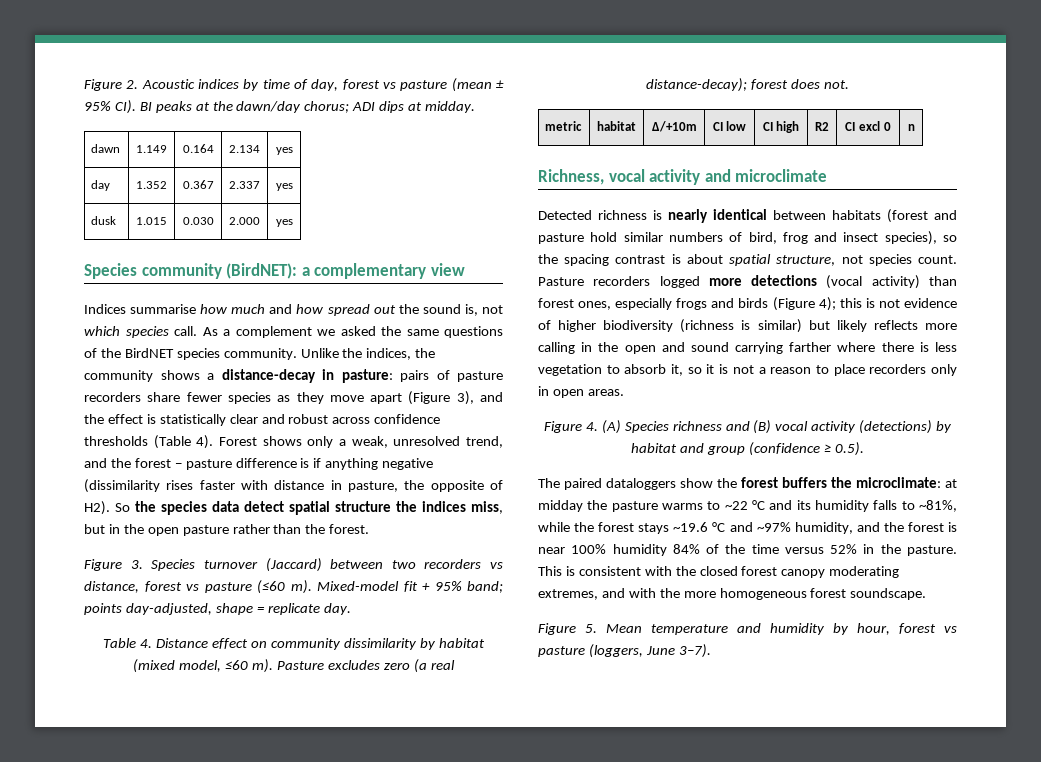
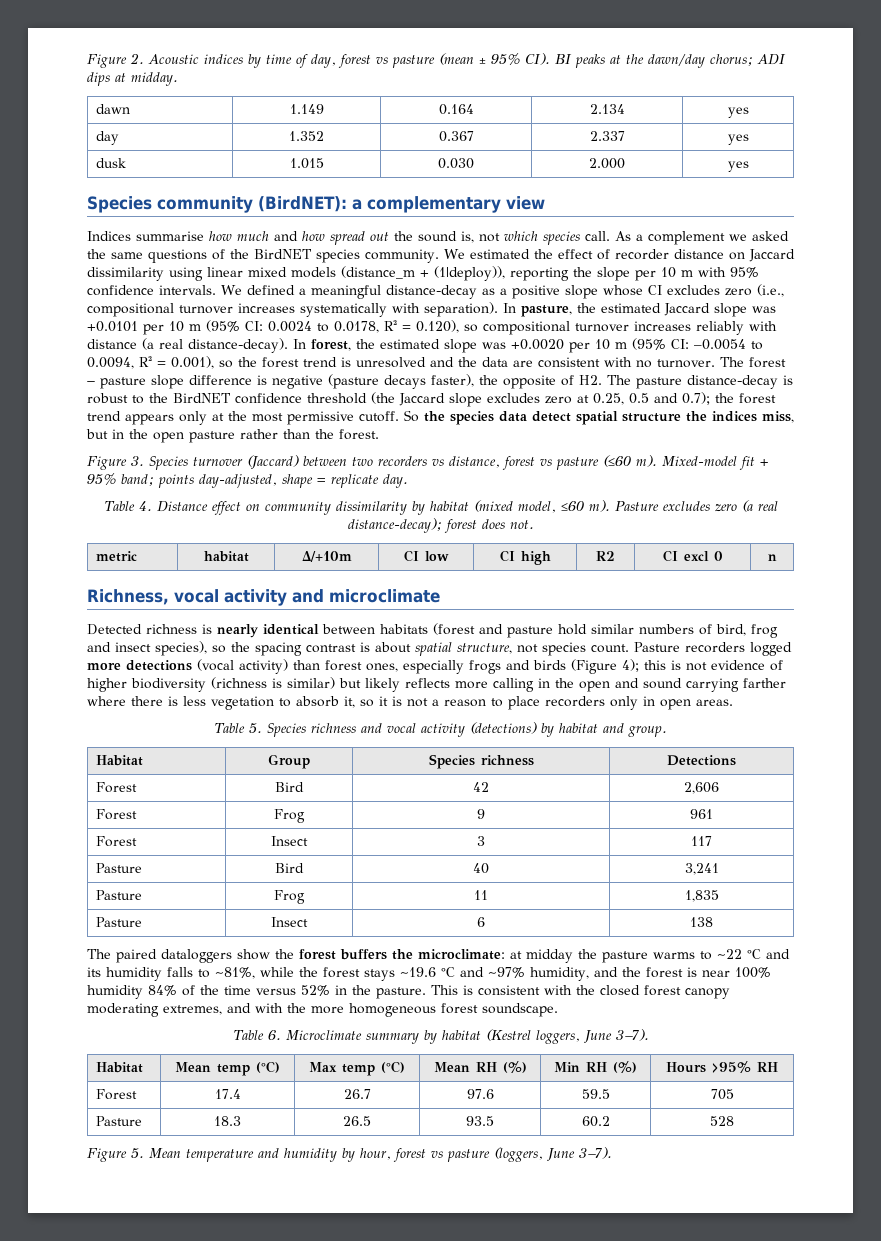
- Unlike the indices, the community shows a distance-decay in pasture: pairs of pasture recorders share fewer species as they move apart (Figure 3), and the effect is statistically clear and robust across confidence thresholds (Table 4). Forest shows only a weak, unresolved trend, and the forest − pasture difference is if anything negative (dissimilarity rises faster with distance in pasture, the opposite of H2). So the species data detect spatial structure the indices miss, but in the open pasture rather than the forest.
+ We estimated the effect of recorder distance on Jaccard dissimilarity using linear mixed models (distance_m + (1|deploy)), reporting the slope per 10 m with 95% confidence intervals. We defined a meaningful distance-decay as a positive slope whose CI excludes zero (i.e., compositional turnover increases systematically with separation). In pasture, the estimated Jaccard slope was +0.0101 per 10 m (95% CI: 0.0024 to 0.0178, R² = 0.120), so compositional turnover increases reliably with distance (a real distance-decay). In forest, the estimated slope was +0.0020 per 10 m (95% CI: –0.0054 to 0.0094, R² = 0.001), so the forest trend is unresolved and the data are consistent with no turnover. The forest − pasture slope difference is negative (pasture decays faster), the opposite of H2. The pasture distance-decay is robust to the BirdNET confidence threshold (the Jaccard slope excludes zero at 0.25, 0.5 and 0.7); the forest trend appears only at the most permissive cutoff. So the species data detect spatial structure the indices miss, but in the open pasture rather than the forest.
- Figure 4. (A) Species richness and (B) vocal activity (detections) by habitat and group (confidence ≥ 0.5).
+ Table 5. Species richness and vocal activity (detections) by habitat and group.
+ Habitat | Group | Species richness | Detections
+ Forest | Bird | 42 | 2,606
+ Forest | Frog | 9 | 961
+ Forest | Insect | 3 | 117
+ Pasture | Bird | 40 | 3,241
+ Pasture | Frog | 11 | 1,835
+ Pasture | Insect | 6 | 138
+ Table 6. Microclimate summary by habitat (Kestrel loggers, June 3–7).
+ Habitat | Mean temp (°C) | Max temp (°C) | Mean RH (%) | Min RH (%) | Hours >95% RH
+ Forest | 17.4 | 26.7 | 97.6 | 59.5 | 705
+ Pasture | 18.3 | 26.5 | 93.5 | 60.2 | 528

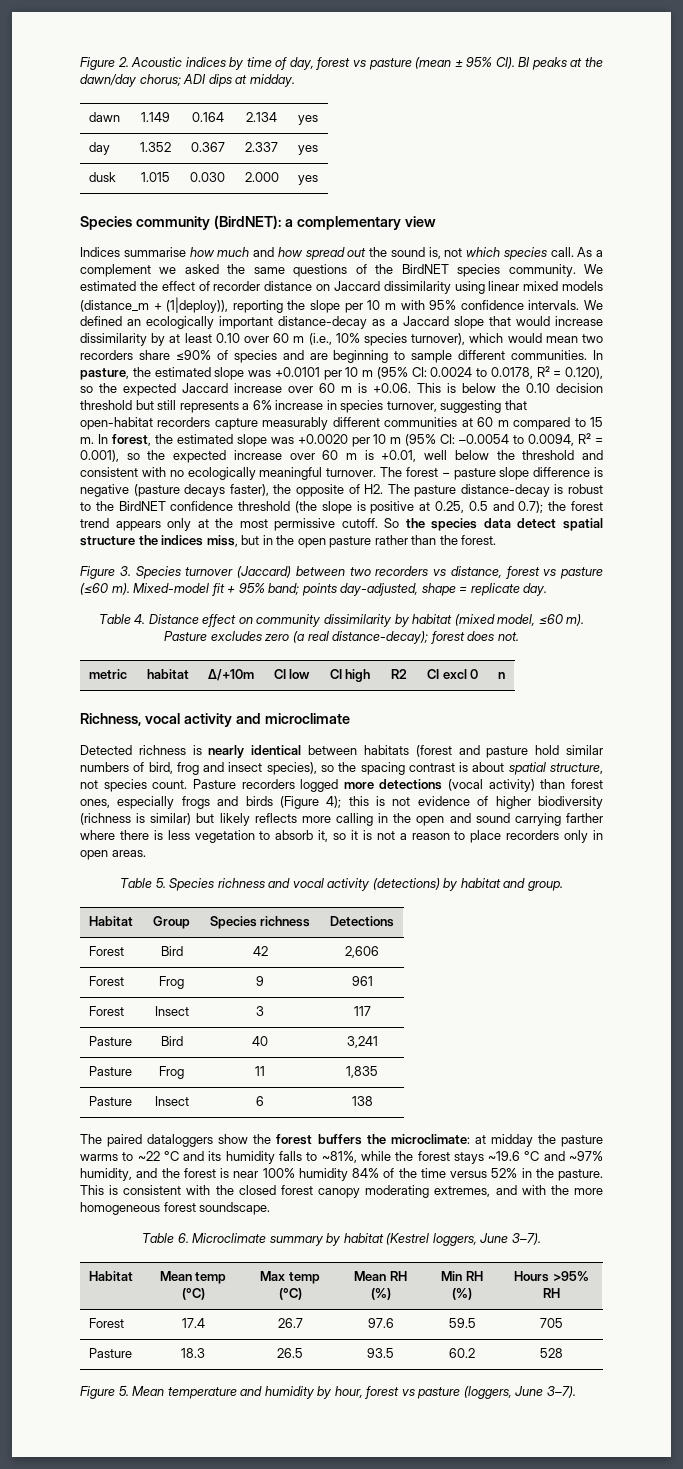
- We defined a meaningful distance-decay as a positive slope whose CI excludes zero (i.e., compositional turnover increases systematically with separation).
+ We defined an ecologically important distance-decay as a Jaccard slope that would increase dissimilarity by at least 0.10 over 60 m (i.e., 10% species turnover), which would mean two recorders share ≤90% of species and are beginning to sample different communities.
- In pasture, the estimated Jaccard slope was +0.0101 per 10 m (95% CI: 0.0024 to 0.0178, R² = 0.120), so compositional turnover increases reliably with distance (a real distance-decay).
+ In pasture, the estimated slope was +0.0101 per 10 m (95% CI: 0.0024 to 0.0178, R² = 0.120), so the expected Jaccard increase over 60 m is +0.06. This is below the 0.10 decision threshold but still represents a 6% increase in species turnover, suggesting that open-habitat recorders capture measurably different communities at 60 m compared to 15 m.
- In forest, the estimated slope was +0.0020 per 10 m (95% CI: –0.0054 to 0.0094, R² = 0.001), so the forest trend is unresolved and the data are consistent with no turnover.
+ In forest, the estimated slope was +0.0020 per 10 m (95% CI: –0.0054 to 0.0094, R² = 0.001), so the expected increase over 60 m is +0.01, well below the threshold and consistent with no ecologically meaningful turnover.
- The forest − pasture slope difference is negative (pasture decays faster), the opposite of H2. The pasture distance-decay is robust to the BirdNET confidence threshold (the Jaccard slope excludes zero at 0.25, 0.5 and 0.7); the forest trend appears only at the most permissive cutoff.
+ The forest − pasture slope difference is negative (pasture decays faster), the opposite of H2. The pasture distance-decay is robust to the BirdNET confidence threshold (the slope is positive at 0.25, 0.5 and 0.7); the forest trend appears only at the most permissive cutoff.

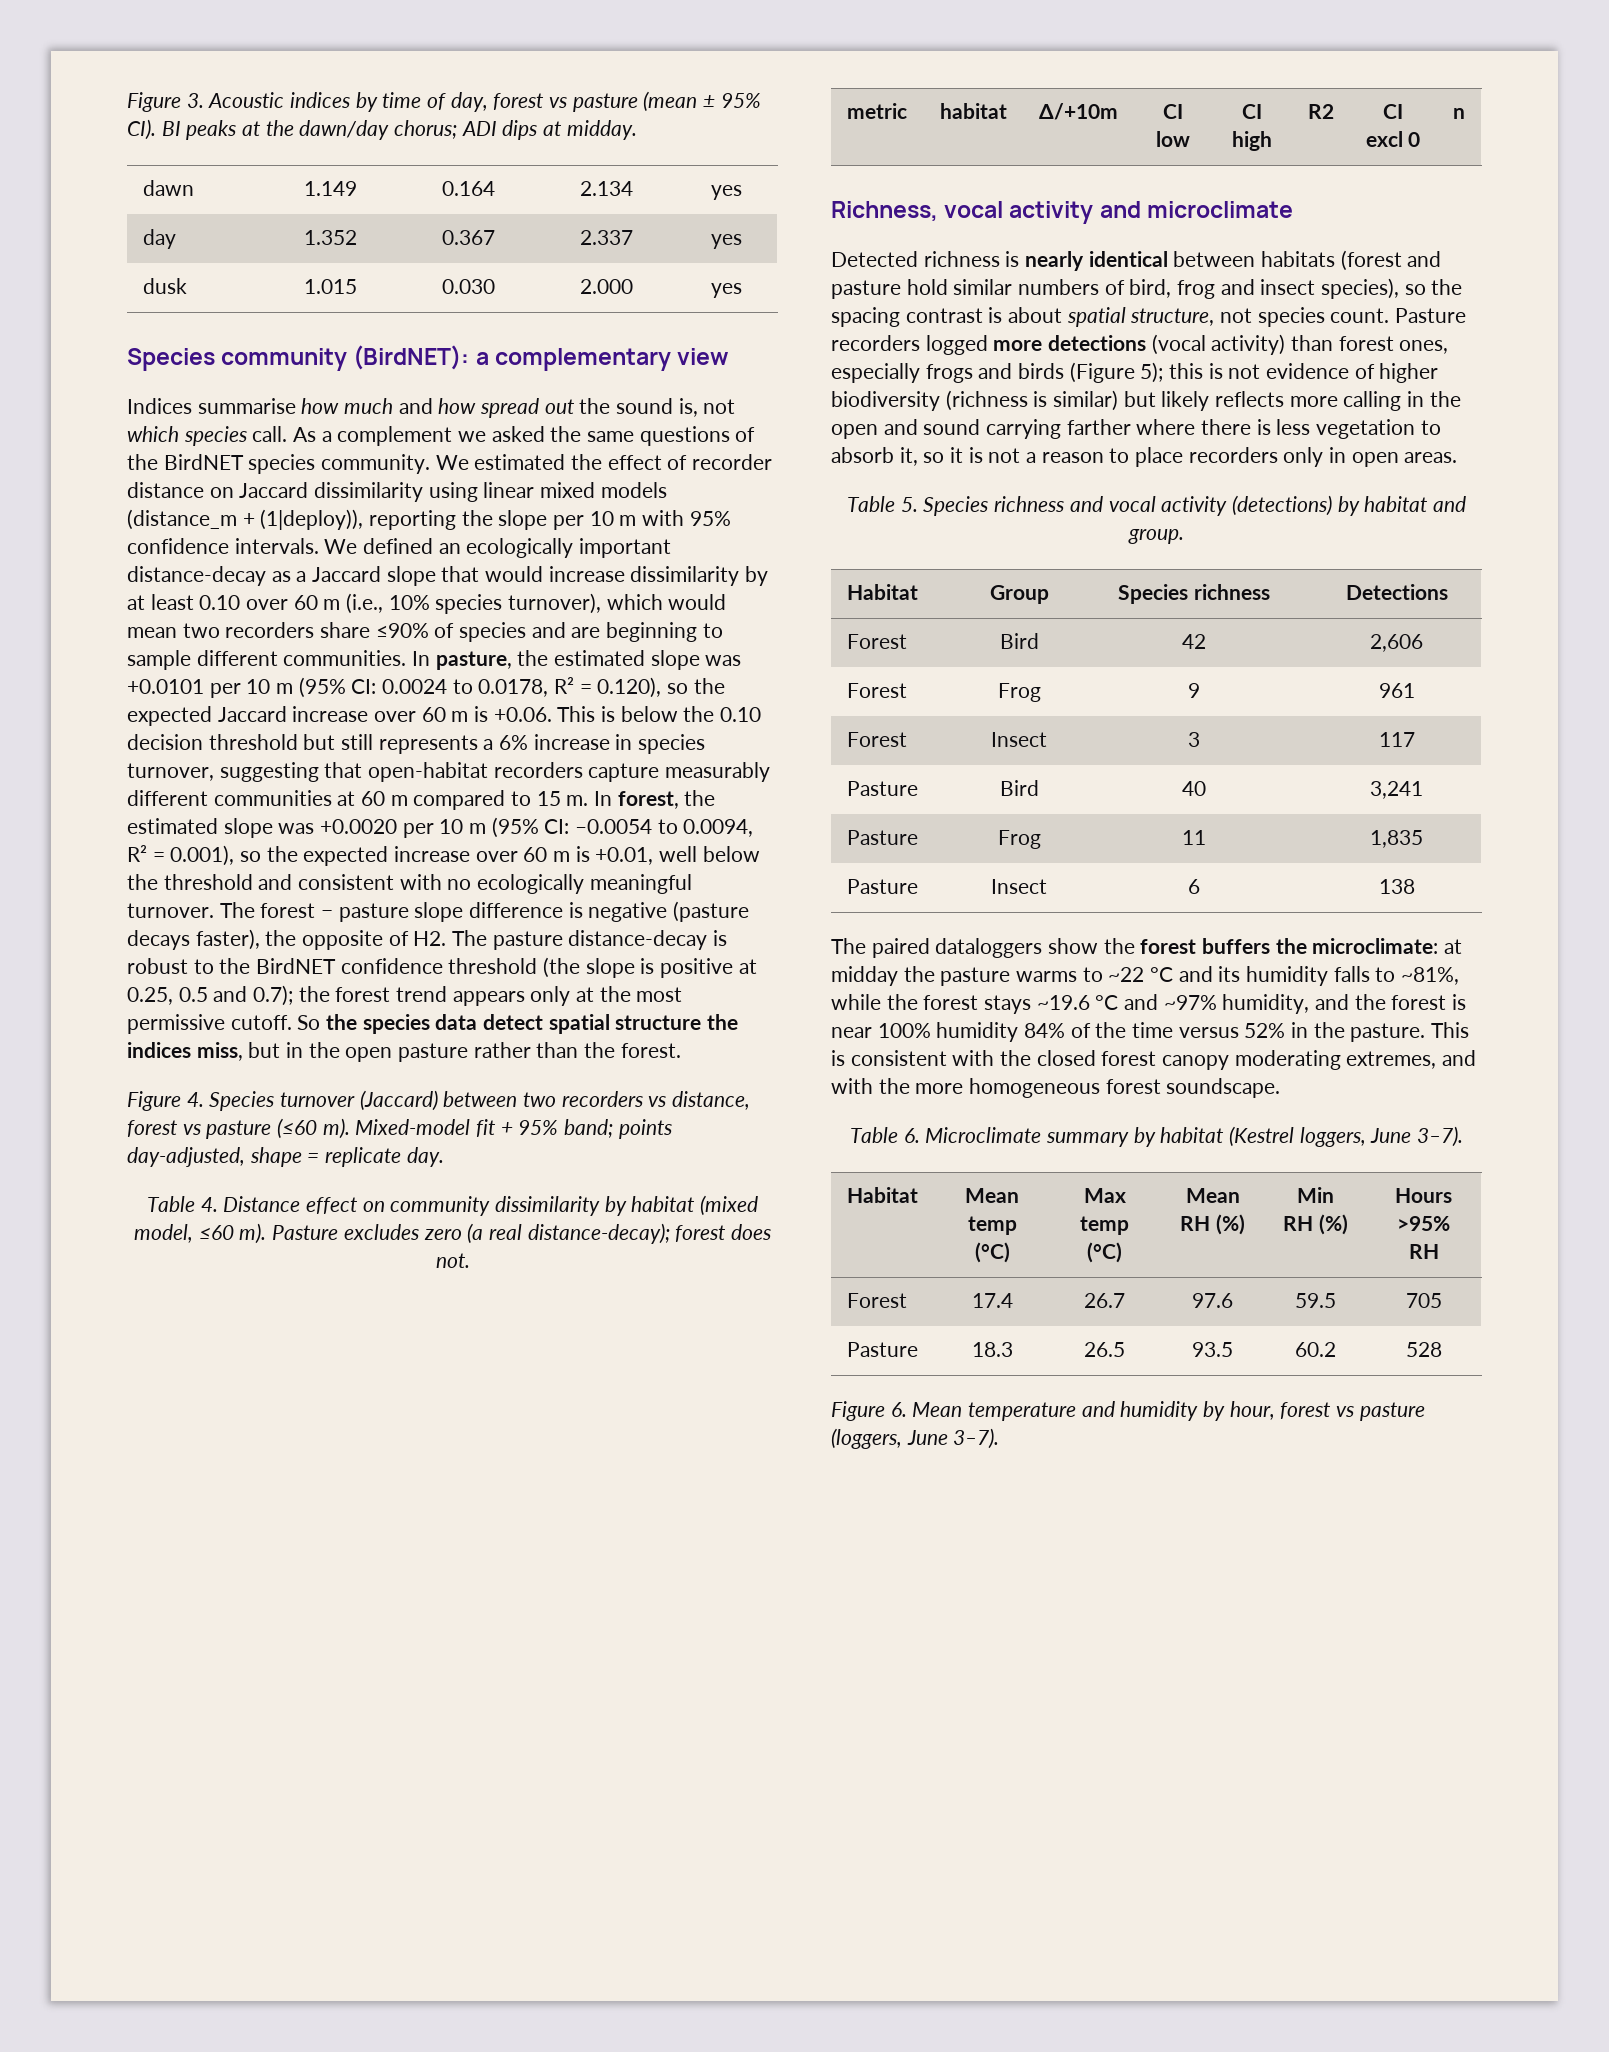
- Figure 2. Acoustic indices by time of day, forest vs pasture (mean ± 95% CI). BI peaks at the dawn/day chorus; ADI dips at midday.
+ Figure 3. Acoustic indices by time of day, forest vs pasture (mean ± 95% CI). BI peaks at the dawn/day chorus; ADI dips at midday.
- Figure 3. Species turnover (Jaccard) between two recorders vs distance, forest vs pasture (≤60 m).
+ Figure 4. Species turnover (Jaccard) between two recorders vs distance, forest vs pasture (≤60 m).
- Pasture recorders logged more detections (vocal activity) than forest ones, especially frogs and birds (Figure 4); this is not evidence of higher biodiversity (richness is similar) but likely reflects more calling in the open and sound carrying farther where there is less vegetation to absorb it, so it is not a reason to place recorders only in open areas.
+ Pasture recorders logged more detections (vocal activity) than forest ones, especially frogs and birds (Figure 5); this is not evidence of higher biodiversity (richness is similar) but likely reflects more calling in the open and sound carrying farther where there is less vegetation to absorb it, so it is not a reason to place recorders only in open areas.
- Figure 5. Mean temperature and humidity by hour, forest vs pasture (loggers, June 3–7).
+ Figure 6. Mean temperature and humidity by hour, forest vs pasture (loggers, June 3–7).

